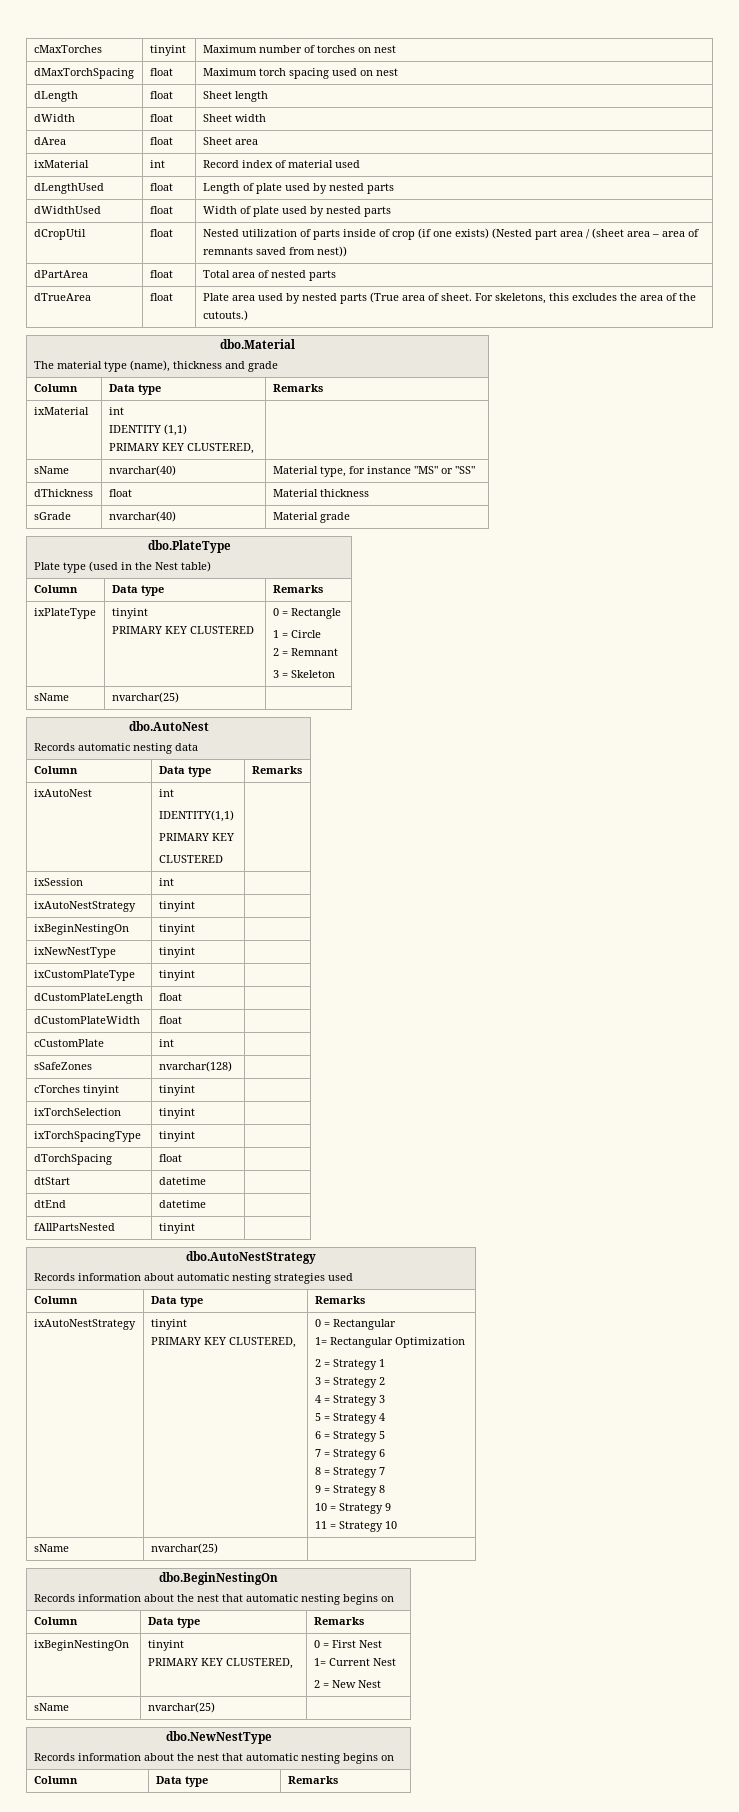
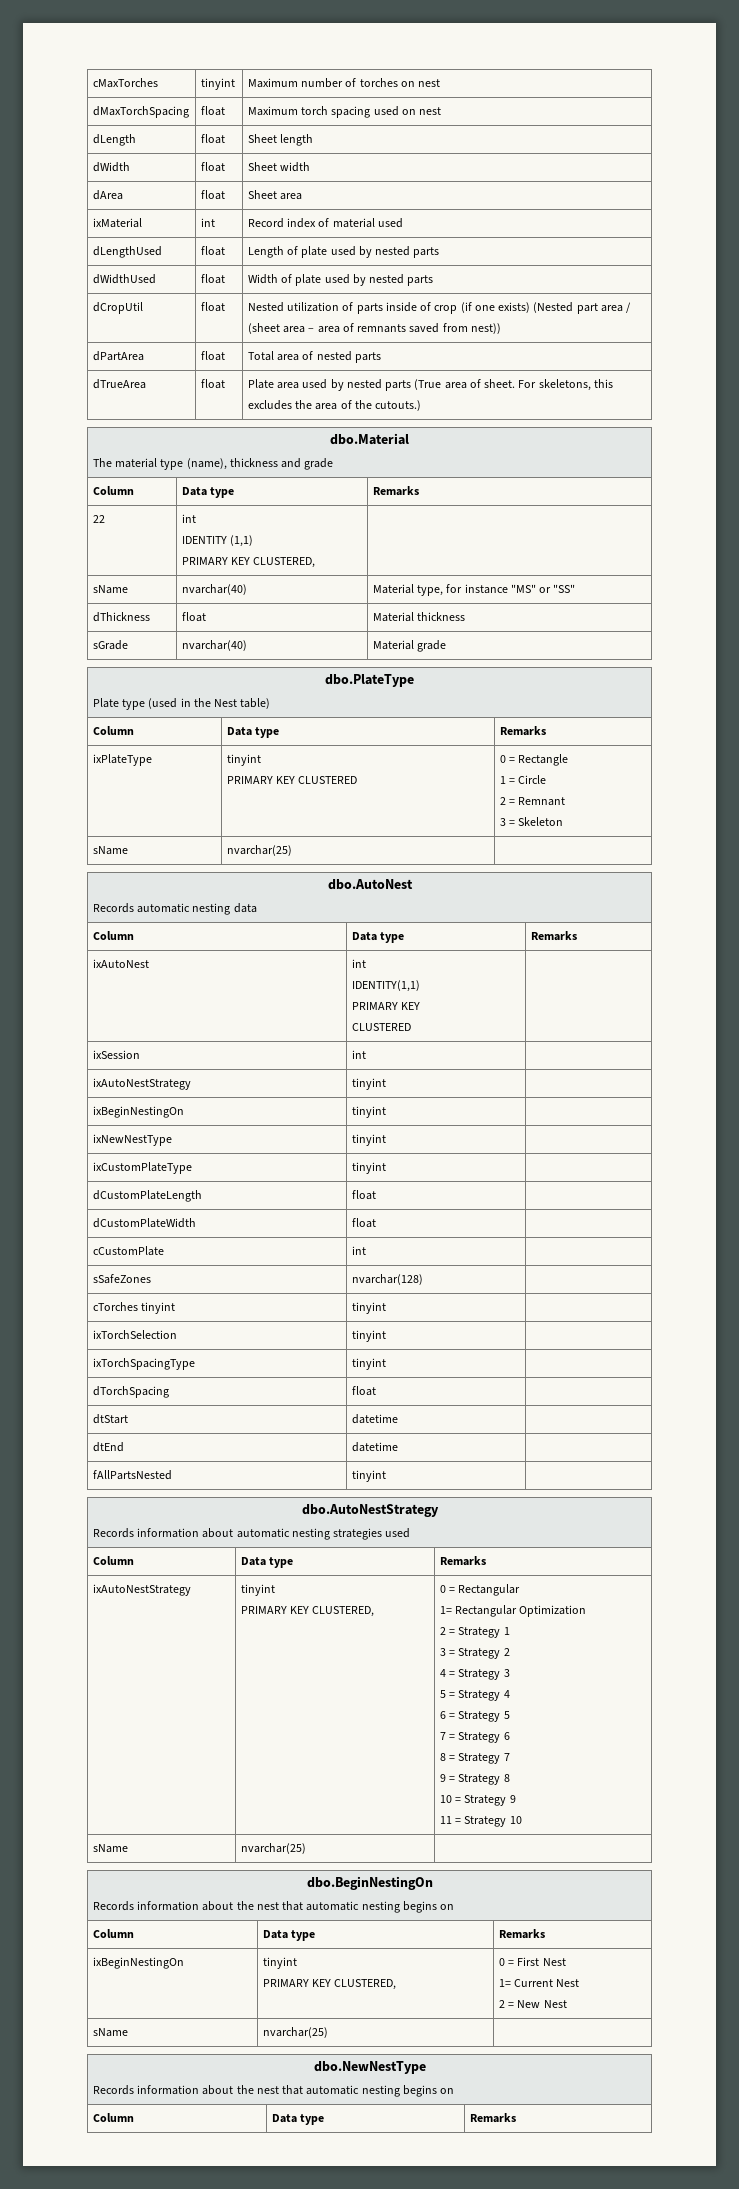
  dbo.Material
  The material type (name), thickness and grade
  Column | Data type | Remarks
- ixMaterial | int
+ 22 | int

